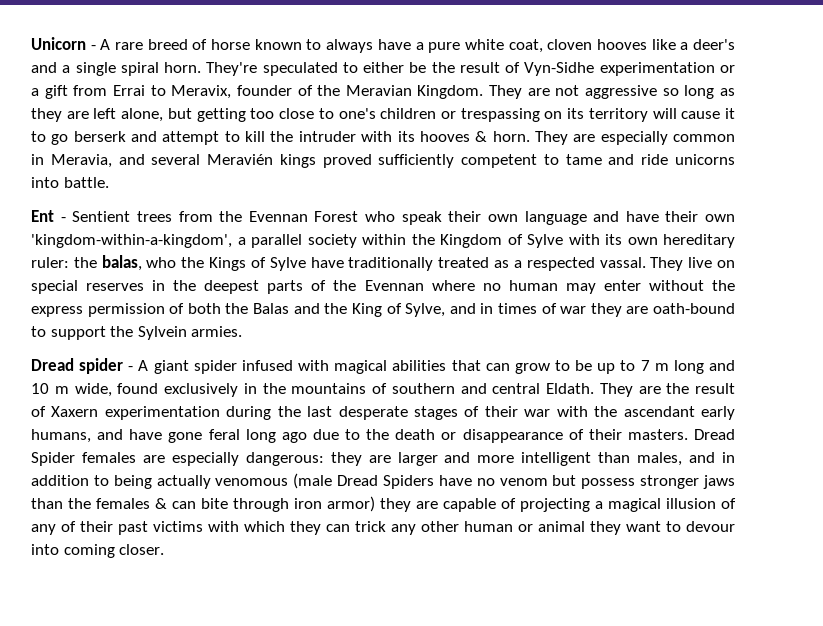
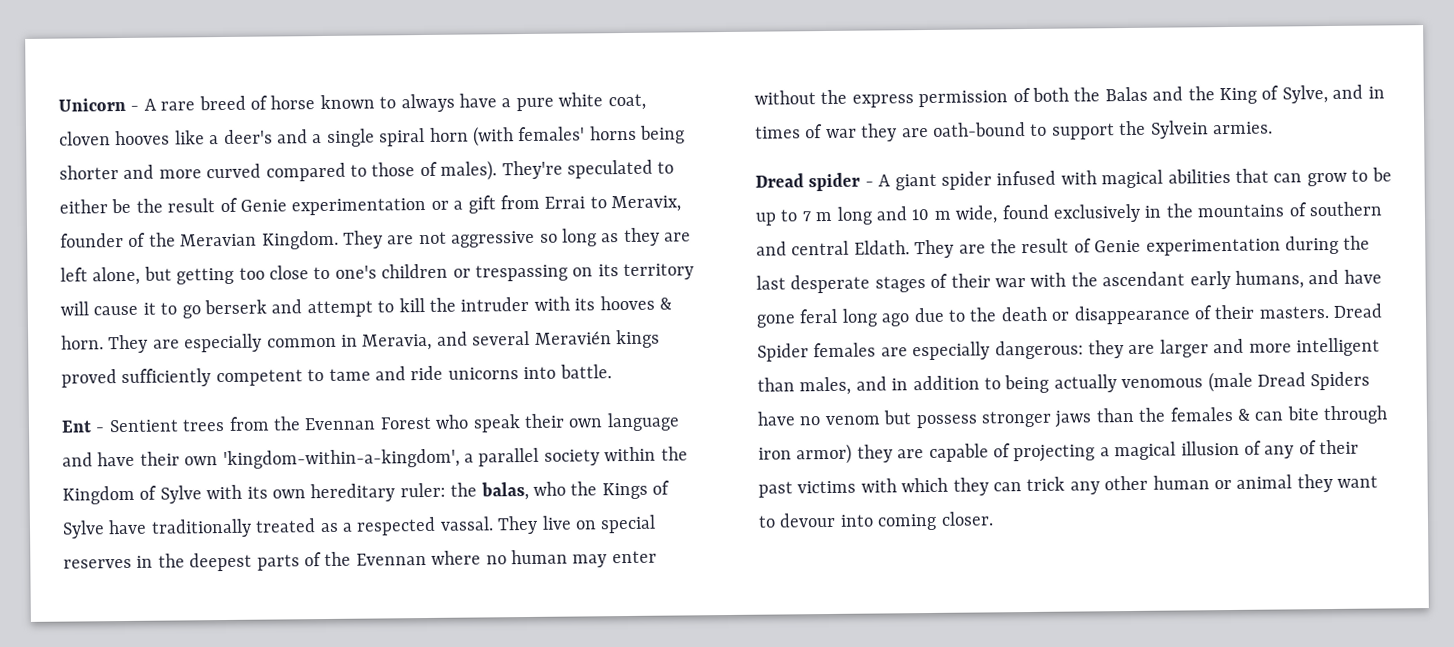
- Unicorn - A rare breed of horse known to always have a pure white coat, cloven hooves like a deer's and a single spiral horn.
+ Unicorn - A rare breed of horse known to always have a pure white coat, cloven hooves like a deer's and a single spiral horn (with females' horns being shorter and more curved compared to those of males).
- They're speculated to either be the result of Vyn-Sidhe experimentation or a gift from Errai to Meravix, founder of the Meravian Kingdom.
+ They're speculated to either be the result of Genie experimentation or a gift from Errai to Meravix, founder of the Meravian Kingdom.
- They are the result of Xaxern experimentation during the last desperate stages of their war with the ascendant early humans, and have gone feral long ago due to the death or disappearance of their masters.
+ They are the result of Genie experimentation during the last desperate stages of their war with the ascendant early humans, and have gone feral long ago due to the death or disappearance of their masters.

